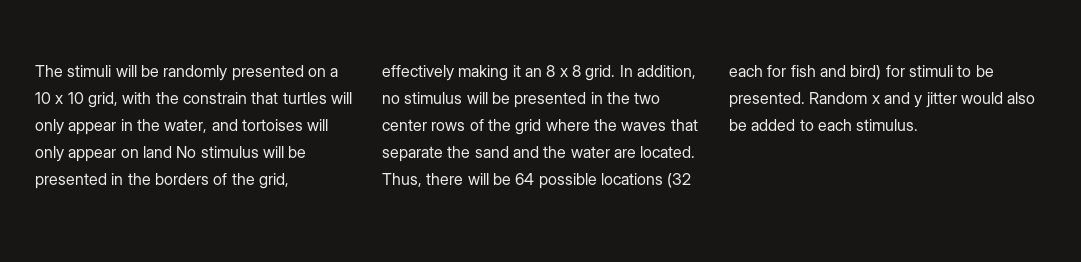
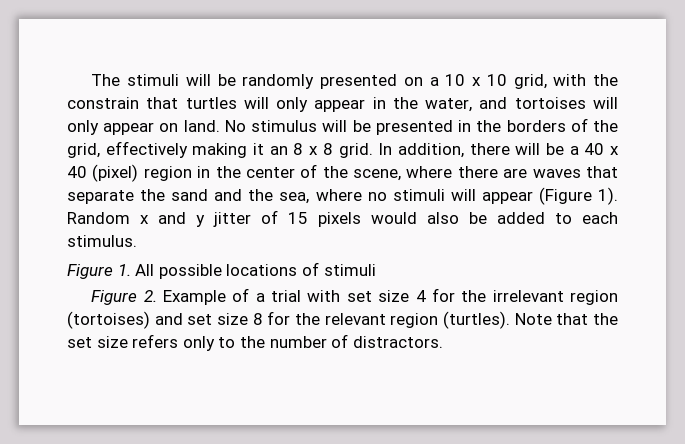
- The stimuli will be randomly presented on a 10 x 10 grid, with the constrain that turtles will only appear in the water, and tortoises will only appear on land No stimulus will be presented in the borders of the grid, effectively making it an 8 x 8 grid.
+ The stimuli will be randomly presented on a 10 x 10 grid, with the constrain that turtles will only appear in the water, and tortoises will only appear on land. No stimulus will be presented in the borders of the grid, effectively making it an 8 x 8 grid.
- In addition, no stimulus will be presented in the two center rows of the grid where the waves that separate the sand and the water are located. Thus, there will be 64 possible locations (32 each for fish and bird) for stimuli to be presented.
+ In addition, there will be a 40 x 40 (pixel) region in the center of the scene, where there are waves that separate the sand and the sea, where no stimuli will appear (Figure 1).
- Random x and y jitter would also be added to each stimulus.
+ Random x and y jitter of 15 pixels would also be added to each stimulus.
+ Figure 1. All possible locations of stimuli
+ Figure 2. Example of a trial with set size 4 for the irrelevant region (tortoises) and set size 8 for the relevant region (turtles). Note that the set size refers only to the number of distractors.

